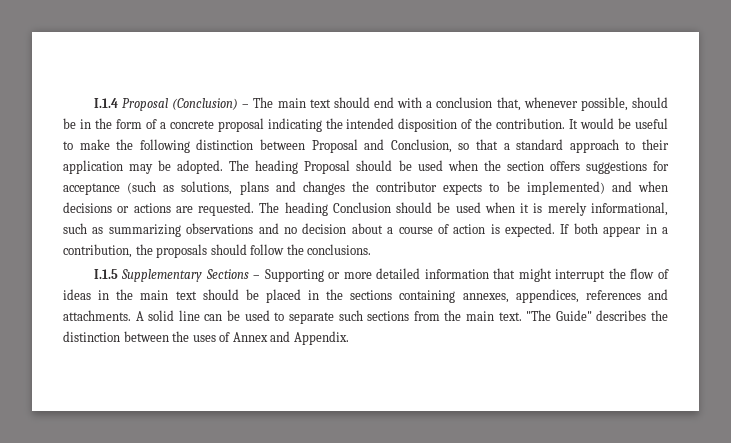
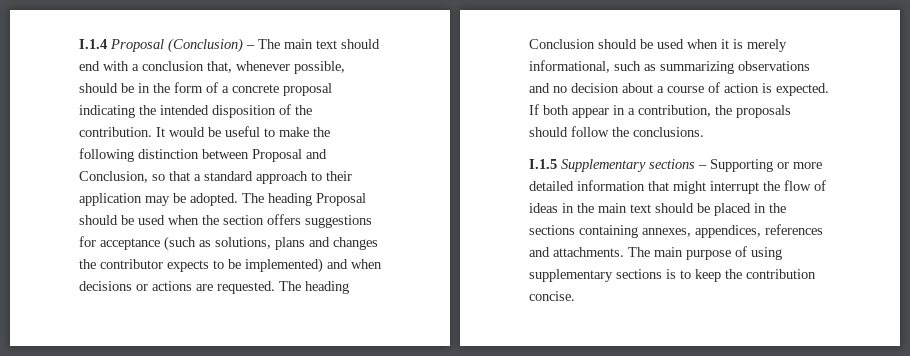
- I.1.5 Supplementary Sections – Supporting or more detailed information that might interrupt the flow of ideas in the main text should be placed in the sections containing annexes, appendices, references and attachments.
+ I.1.5 Supplementary sections – Supporting or more detailed information that might interrupt the flow of ideas in the main text should be placed in the sections containing annexes, appendices, references and attachments.
- A solid line can be used to separate such sections from the main text. "The Guide" describes the distinction between the uses of Annex and Appendix.
+ The main purpose of using supplementary sections is to keep the contribution concise.

